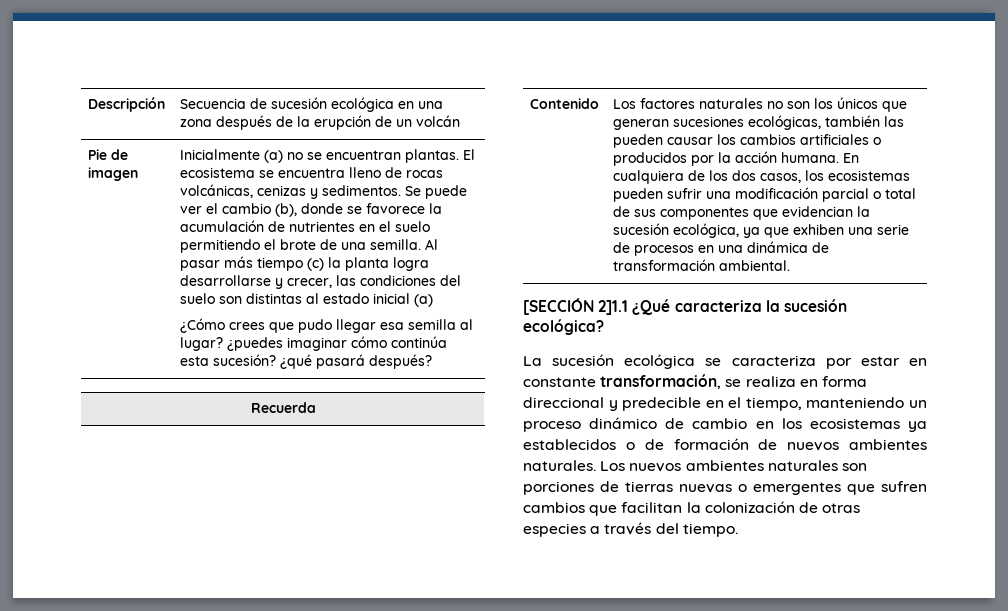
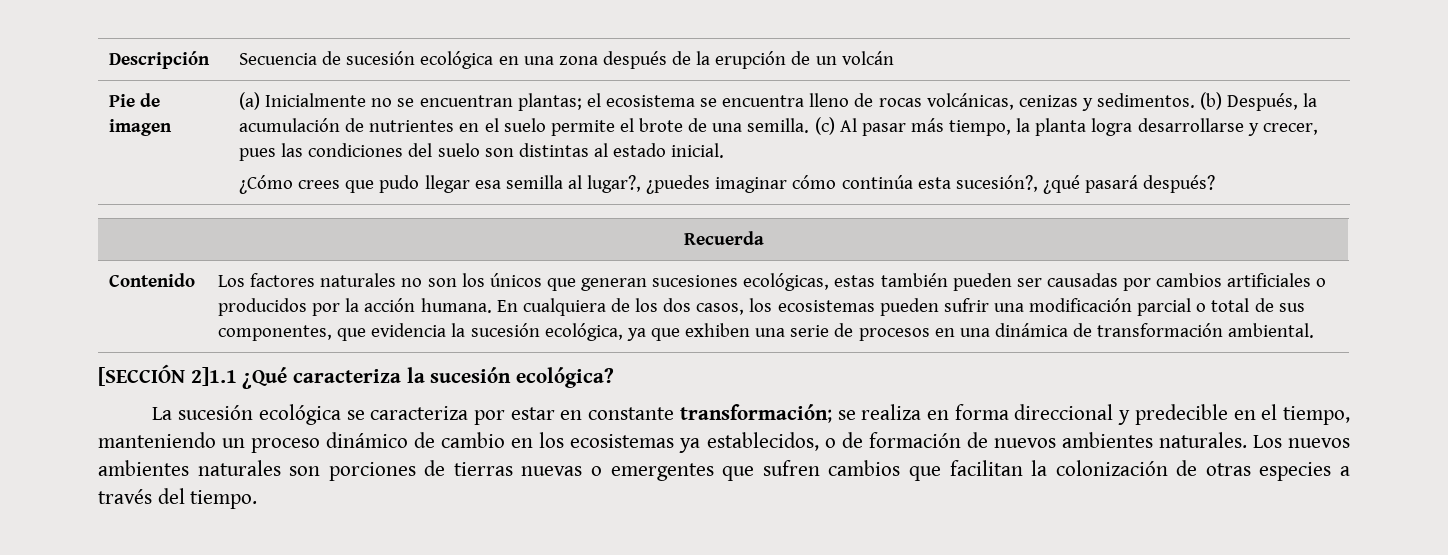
- Inicialmente (a) no se encuentran plantas. El ecosistema se encuentra lleno de rocas volcánicas, cenizas y sedimentos.
+ (a) Inicialmente no se encuentran plantas; el ecosistema se encuentra lleno de rocas volcánicas, cenizas y sedimentos.
- Se puede ver el cambio (b), donde se favorece la acumulación de nutrientes en el suelo permitiendo el brote de una semilla.
+ (b) Después, la acumulación de nutrientes en el suelo permite el brote de una semilla.
- Al pasar más tiempo (c) la planta logra desarrollarse y crecer, las condiciones del suelo son distintas al estado inicial (a)
+ (c) Al pasar más tiempo, la planta logra desarrollarse y crecer, pues las condiciones del suelo son distintas al estado inicial.
- ¿Cómo crees que pudo llegar esa semilla al lugar? ¿puedes imaginar cómo continúa esta sucesión? ¿qué pasará después?
+ ¿Cómo crees que pudo llegar esa semilla al lugar?, ¿puedes imaginar cómo continúa esta sucesión?, ¿qué pasará después?
- Los factores naturales no son los únicos que generan sucesiones ecológicas, también las pueden causar los cambios artificiales o producidos por la acción humana.
+ Los factores naturales no son los únicos que generan sucesiones ecológicas, estas también pueden ser causadas por cambios artificiales o producidos por la acción humana.
- En cualquiera de los dos casos, los ecosistemas pueden sufrir una modificación parcial o total de sus componentes que evidencian la sucesión ecológica, ya que exhiben una serie de procesos en una dinámica de transformación ambiental.
+ En cualquiera de los dos casos, los ecosistemas pueden sufrir una modificación parcial o total de sus componentes, que evidencia la sucesión ecológica, ya que exhiben una serie de procesos en una dinámica de transformación ambiental.
- La sucesión ecológica se caracteriza por estar en constante transformación, se realiza en forma direccional y predecible en el tiempo, manteniendo un proceso dinámico de cambio en los ecosistemas ya establecidos o de formación de nuevos ambientes naturales.
+ La sucesión ecológica se caracteriza por estar en constante transformación; se realiza en forma direccional y predecible en el tiempo, manteniendo un proceso dinámico de cambio en los ecosistemas ya establecidos, o de formación de nuevos ambientes naturales.

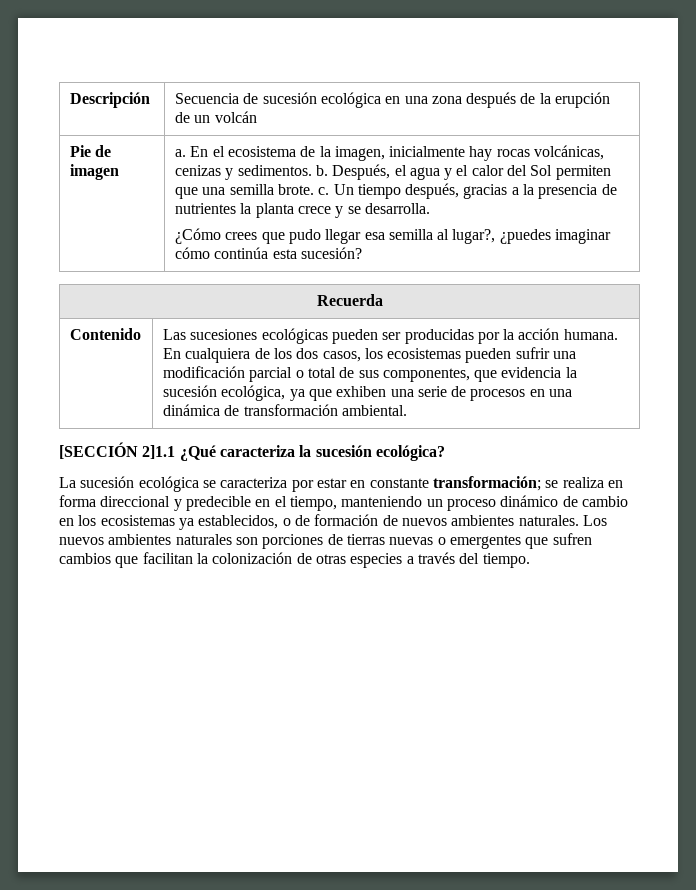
- (a) Inicialmente no se encuentran plantas; el ecosistema se encuentra lleno de rocas volcánicas, cenizas y sedimentos. (b) Después, la acumulación de nutrientes en el suelo permite el brote de una semilla. (c) Al pasar más tiempo, la planta logra desarrollarse y crecer, pues las condiciones del suelo son distintas al estado inicial.
+ a. En el ecosistema de la imagen, inicialmente hay rocas volcánicas, cenizas y sedimentos. b. Después, el agua y el calor del Sol permiten que una semilla brote. c. Un tiempo después, gracias a la presencia de nutrientes la planta crece y se desarrolla.
- ¿Cómo crees que pudo llegar esa semilla al lugar?, ¿puedes imaginar cómo continúa esta sucesión?, ¿qué pasará después?
+ ¿Cómo crees que pudo llegar esa semilla al lugar?, ¿puedes imaginar cómo continúa esta sucesión?
  Recuerda
- Contenido | Los factores naturales no son los únicos que generan sucesiones ecológicas, estas también pueden ser causadas por cambios artificiales o producidos por la acción humana.
+ Contenido | Las sucesiones ecológicas pueden ser producidas por la acción humana.

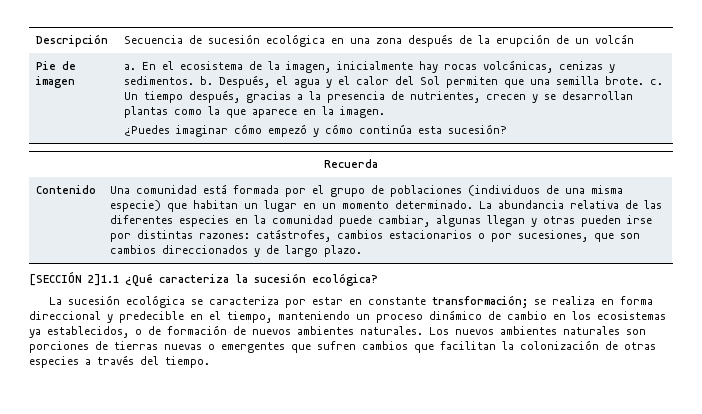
- Un tiempo después, gracias a la presencia de nutrientes la planta crece y se desarrolla.
- ¿Cómo crees que pudo llegar esa semilla al lugar?, ¿puedes imaginar cómo continúa esta sucesión?
+ Un tiempo después, gracias a la presencia de nutrientes, crecen y se desarrollan plantas como la que aparece en la imagen.
+ ¿Puedes imaginar cómo empezó y cómo continúa esta sucesión?
- Las sucesiones ecológicas pueden ser producidas por la acción humana. En cualquiera de los dos casos, los ecosistemas pueden sufrir una modificación parcial o total de sus componentes, que evidencia la sucesión ecológica, ya que exhiben una serie de procesos en una dinámica de transformación ambiental.
+ Una comunidad está formada por el grupo de poblaciones (individuos de una misma especie) que habitan un lugar en un momento determinado. La abundancia relativa de las diferentes especies en la comunidad puede cambiar, algunas llegan y otras pueden irse por distintas razones: catástrofes, cambios estacionarios o por sucesiones, que son cambios direccionados y de largo plazo.

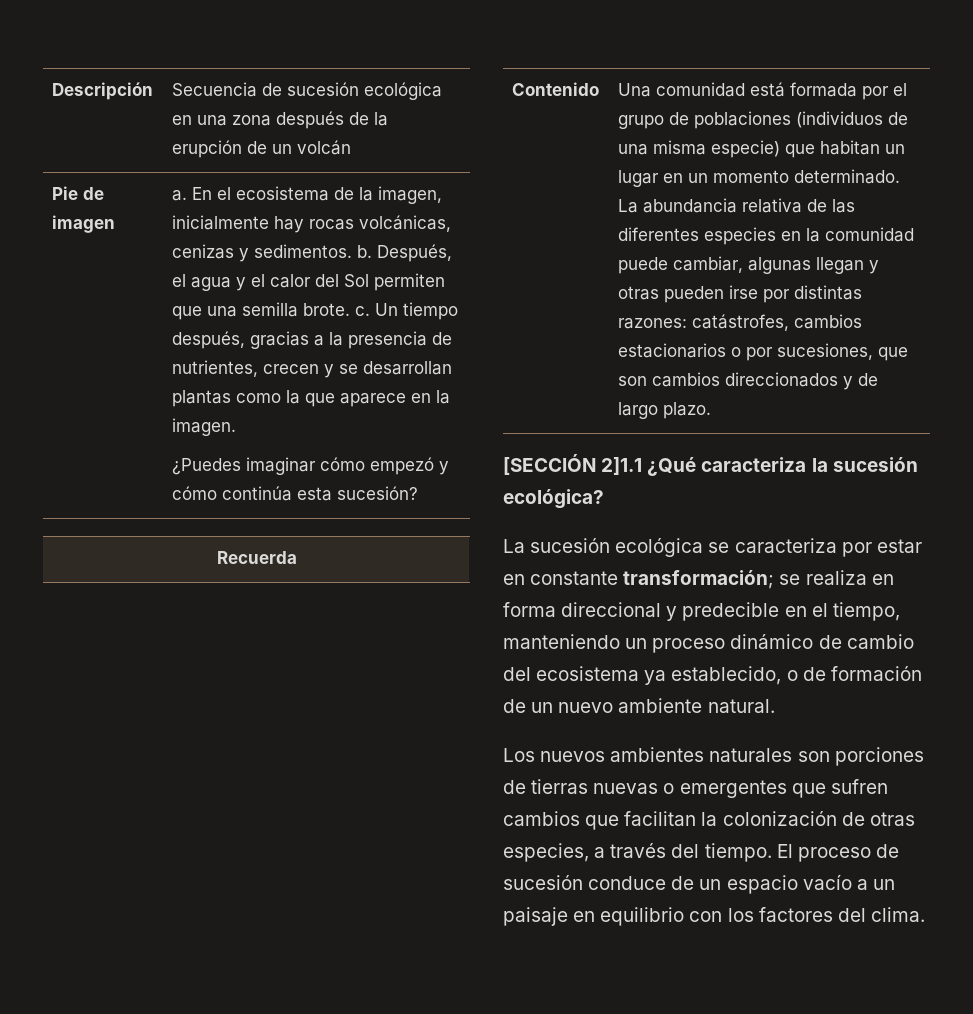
- La sucesión ecológica se caracteriza por estar en constante transformación; se realiza en forma direccional y predecible en el tiempo, manteniendo un proceso dinámico de cambio en los ecosistemas ya establecidos, o de formación de nuevos ambientes naturales. Los nuevos ambientes naturales son porciones de tierras nuevas o emergentes que sufren cambios que facilitan la colonización de otras especies a través del tiempo.
+ La sucesión ecológica se caracteriza por estar en constante transformación; se realiza en forma direccional y predecible en el tiempo, manteniendo un proceso dinámico de cambio del ecosistema ya establecido, o de formación de un nuevo ambiente natural.
+ Los nuevos ambientes naturales son porciones de tierras nuevas o emergentes que sufren cambios que facilitan la colonización de otras especies, a través del tiempo.
+ El proceso de sucesión conduce de un espacio vacío a un paisaje en equilibrio con los factores del clima.

